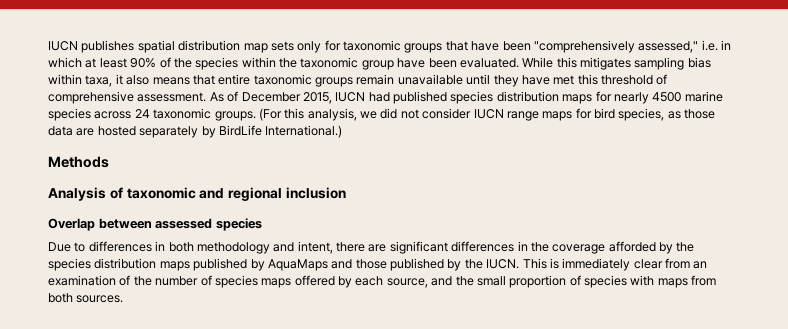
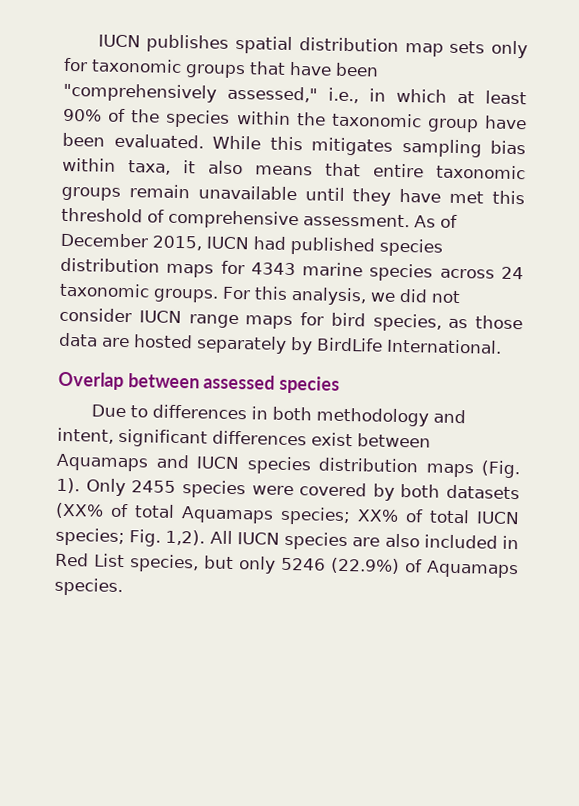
- IUCN publishes spatial distribution map sets only for taxonomic groups that have been "comprehensively assessed," i.e. in which at least 90% of the species within the taxonomic group have been evaluated.
+ IUCN publishes spatial distribution map sets only for taxonomic groups that have been "comprehensively assessed," i.e., in which at least 90% of the species within the taxonomic group have been evaluated.
- As of December 2015, IUCN had published species distribution maps for nearly 4500 marine species across 24 taxonomic groups.
+ As of December 2015, IUCN had published species distribution maps for 4343 marine species across 24 taxonomic groups.
- (For this analysis, we did not consider IUCN range maps for bird species, as those data are hosted separately by BirdLife International.)
- Methods
- Analysis of taxonomic and regional inclusion
+ For this analysis, we did not consider IUCN range maps for bird species, as those data are hosted separately by BirdLife International.
- Due to differences in both methodology and intent, there are significant differences in the coverage afforded by the species distribution maps published by AquaMaps and those published by the IUCN. This is immediately clear from an examination of the number of species maps offered by each source, and the small proportion of species with maps from both sources.
+ Due to differences in both methodology and intent, significant differences exist between Aquamaps and IUCN species distribution maps (Fig. 1). Only 2455 species were covered by both datasets (XX% of total Aquamaps species; XX% of total IUCN species; Fig. 1,2). All IUCN species are also included in Red List species, but only 5246 (22.9%) of Aquamaps species.

